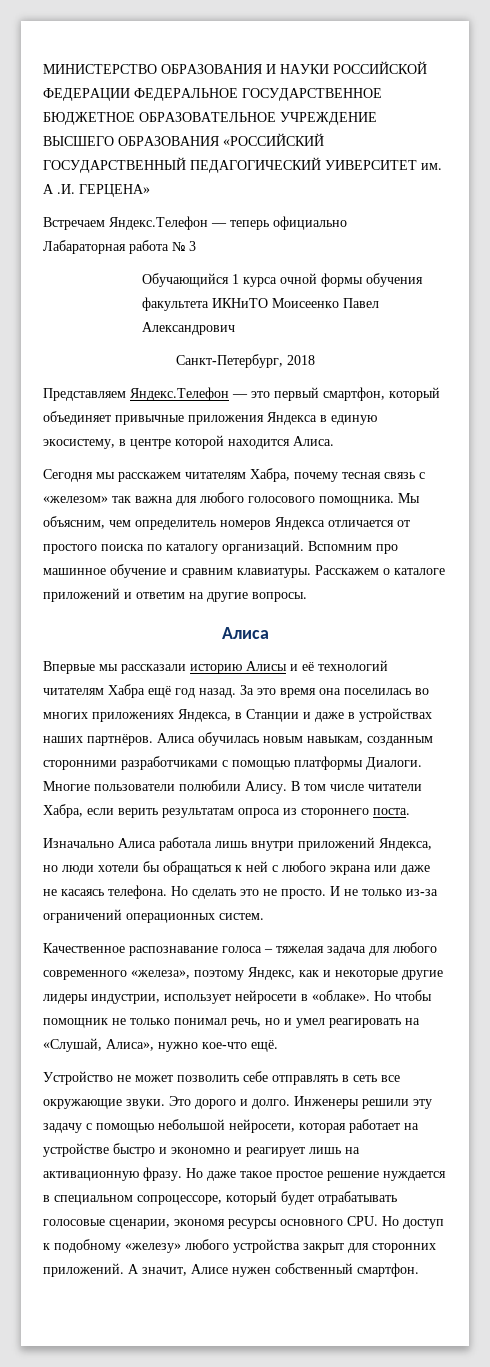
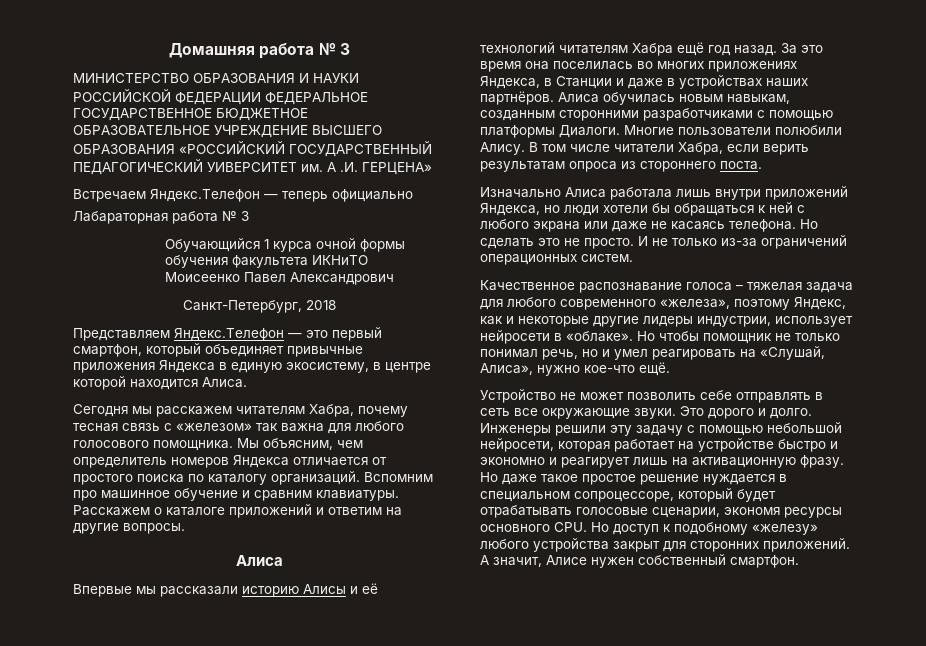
+ Домашняя работа № 3

